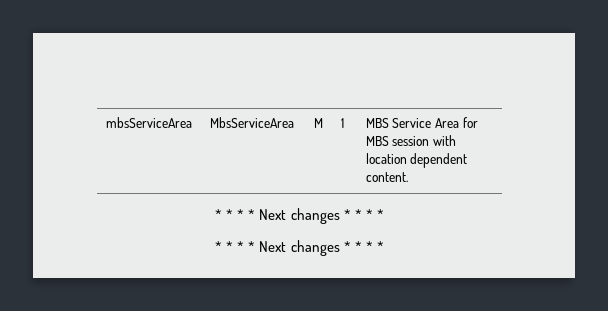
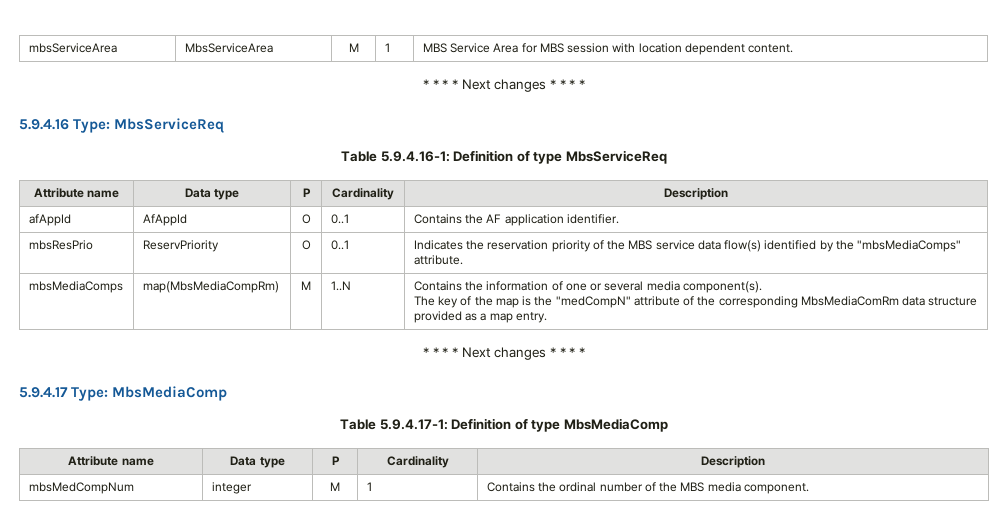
+ 5.9.4.16 Type: MbsServiceReq
+ Table 5.9.4.16-1: Definition of type MbsServiceReq
+ Attribute name | Data type | P | Cardinality | Description
+ afAppId | AfAppId | O | 0..1 | Contains the AF application identifier.
+ mbsResPrio | ReservPriority | O | 0..1 | Indicates the reservation priority of the MBS service data flow(s) identified by the "mbsMediaComps" attribute.
+ mbsMediaComps | map(MbsMediaCompRm) | M | 1..N | Contains the information of one or several media component(s).
+ The key of the map is the "medCompN" attribute of the corresponding MbsMediaComRm data structure provided as a map entry.
+ 5.9.4.17 Type: MbsMediaComp
+ Table 5.9.4.17-1: Definition of type MbsMediaComp
+ Attribute name | Data type | P | Cardinality | Description
+ mbsMedCompNum | integer | M | 1 | Contains the ordinal number of the MBS media component.

